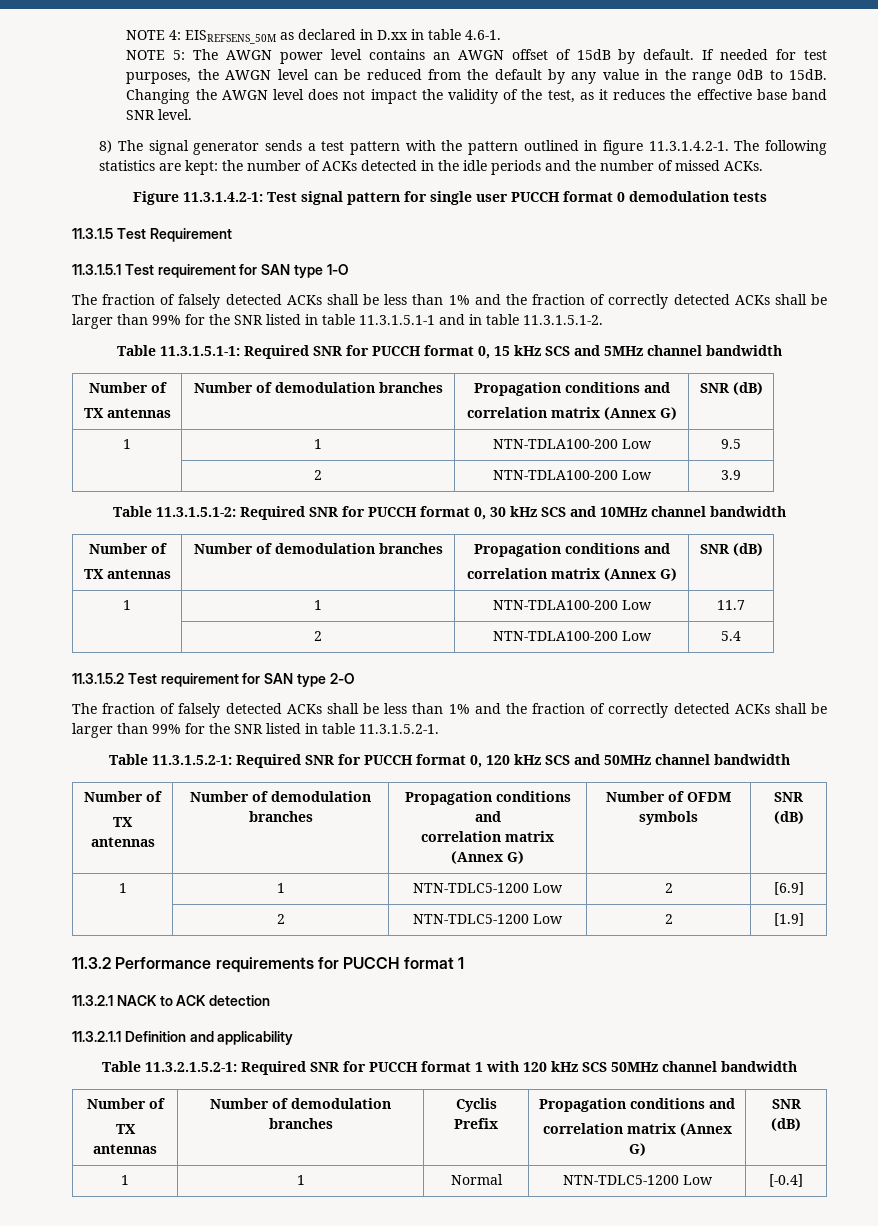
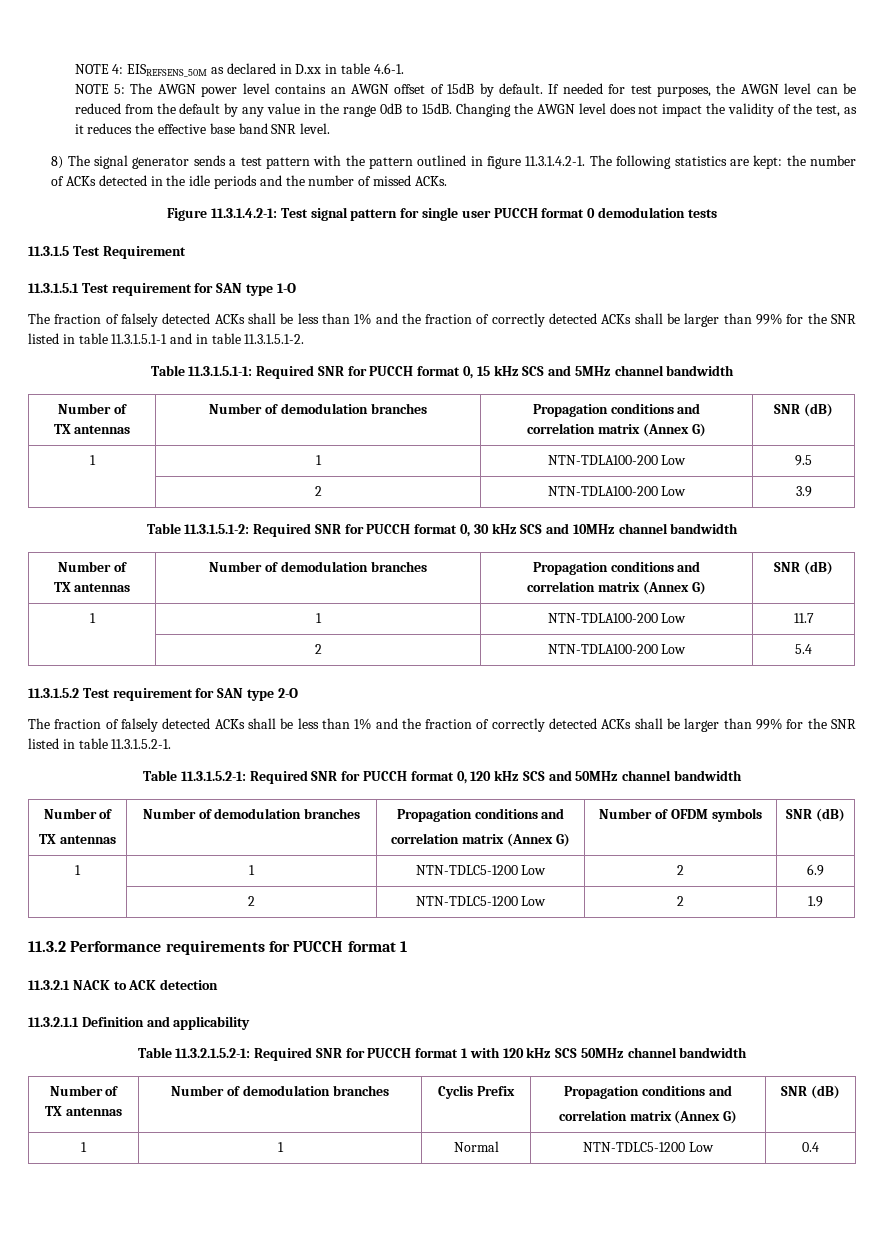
- 1 | 1 | NTN-TDLC5-1200 Low | 2 | [6.9]
+ 1 | 1 | NTN-TDLC5-1200 Low | 2 | 6.9
- | 2 | NTN-TDLC5-1200 Low | 2 | [1.9]
+ | 2 | NTN-TDLC5-1200 Low | 2 | 1.9
- 1 | 1 | Normal | NTN-TDLC5-1200 Low | [-0.4]
+ 1 | 1 | Normal | NTN-TDLC5-1200 Low | 0.4

